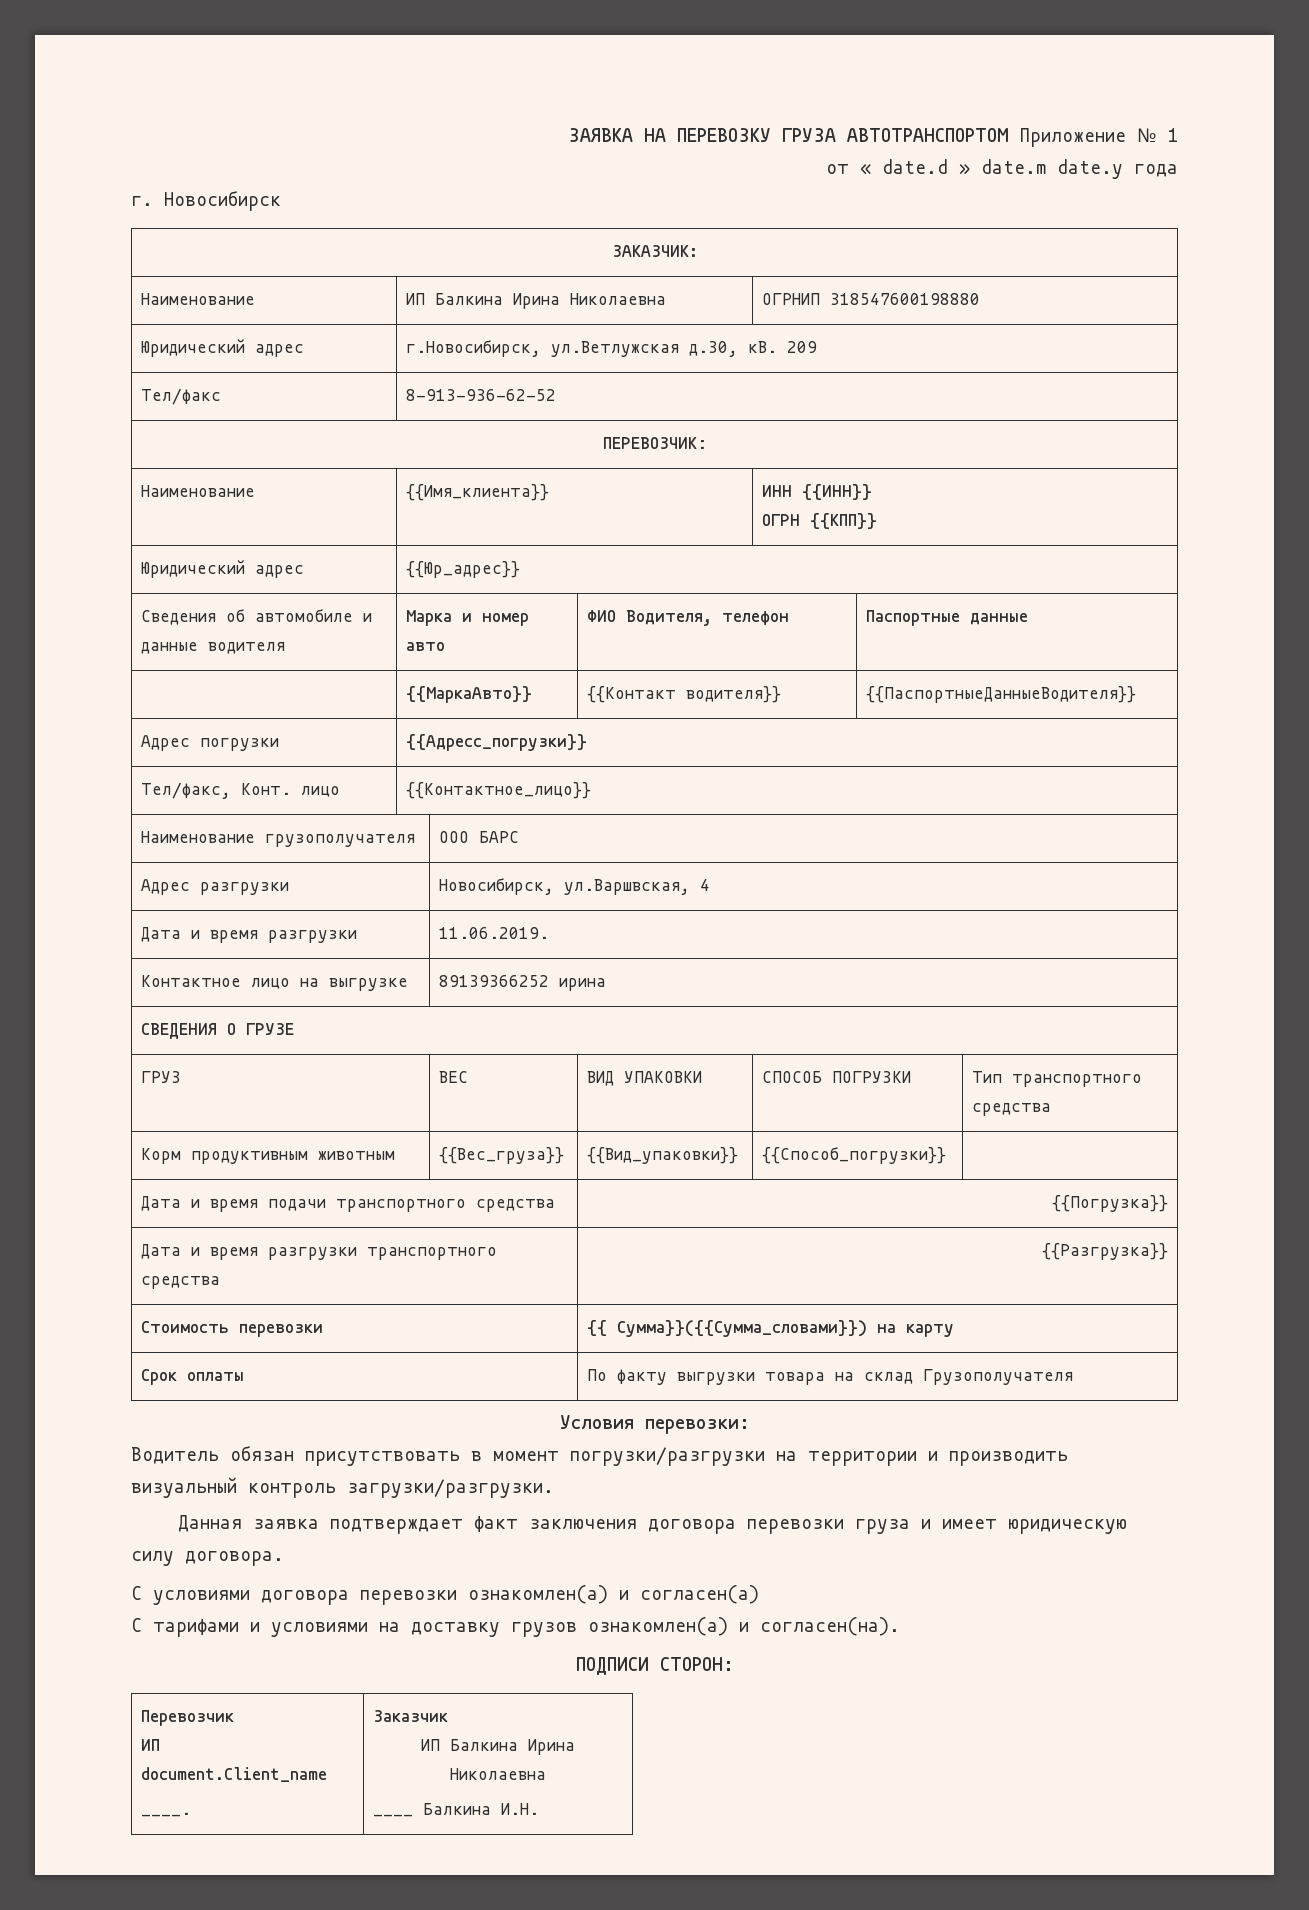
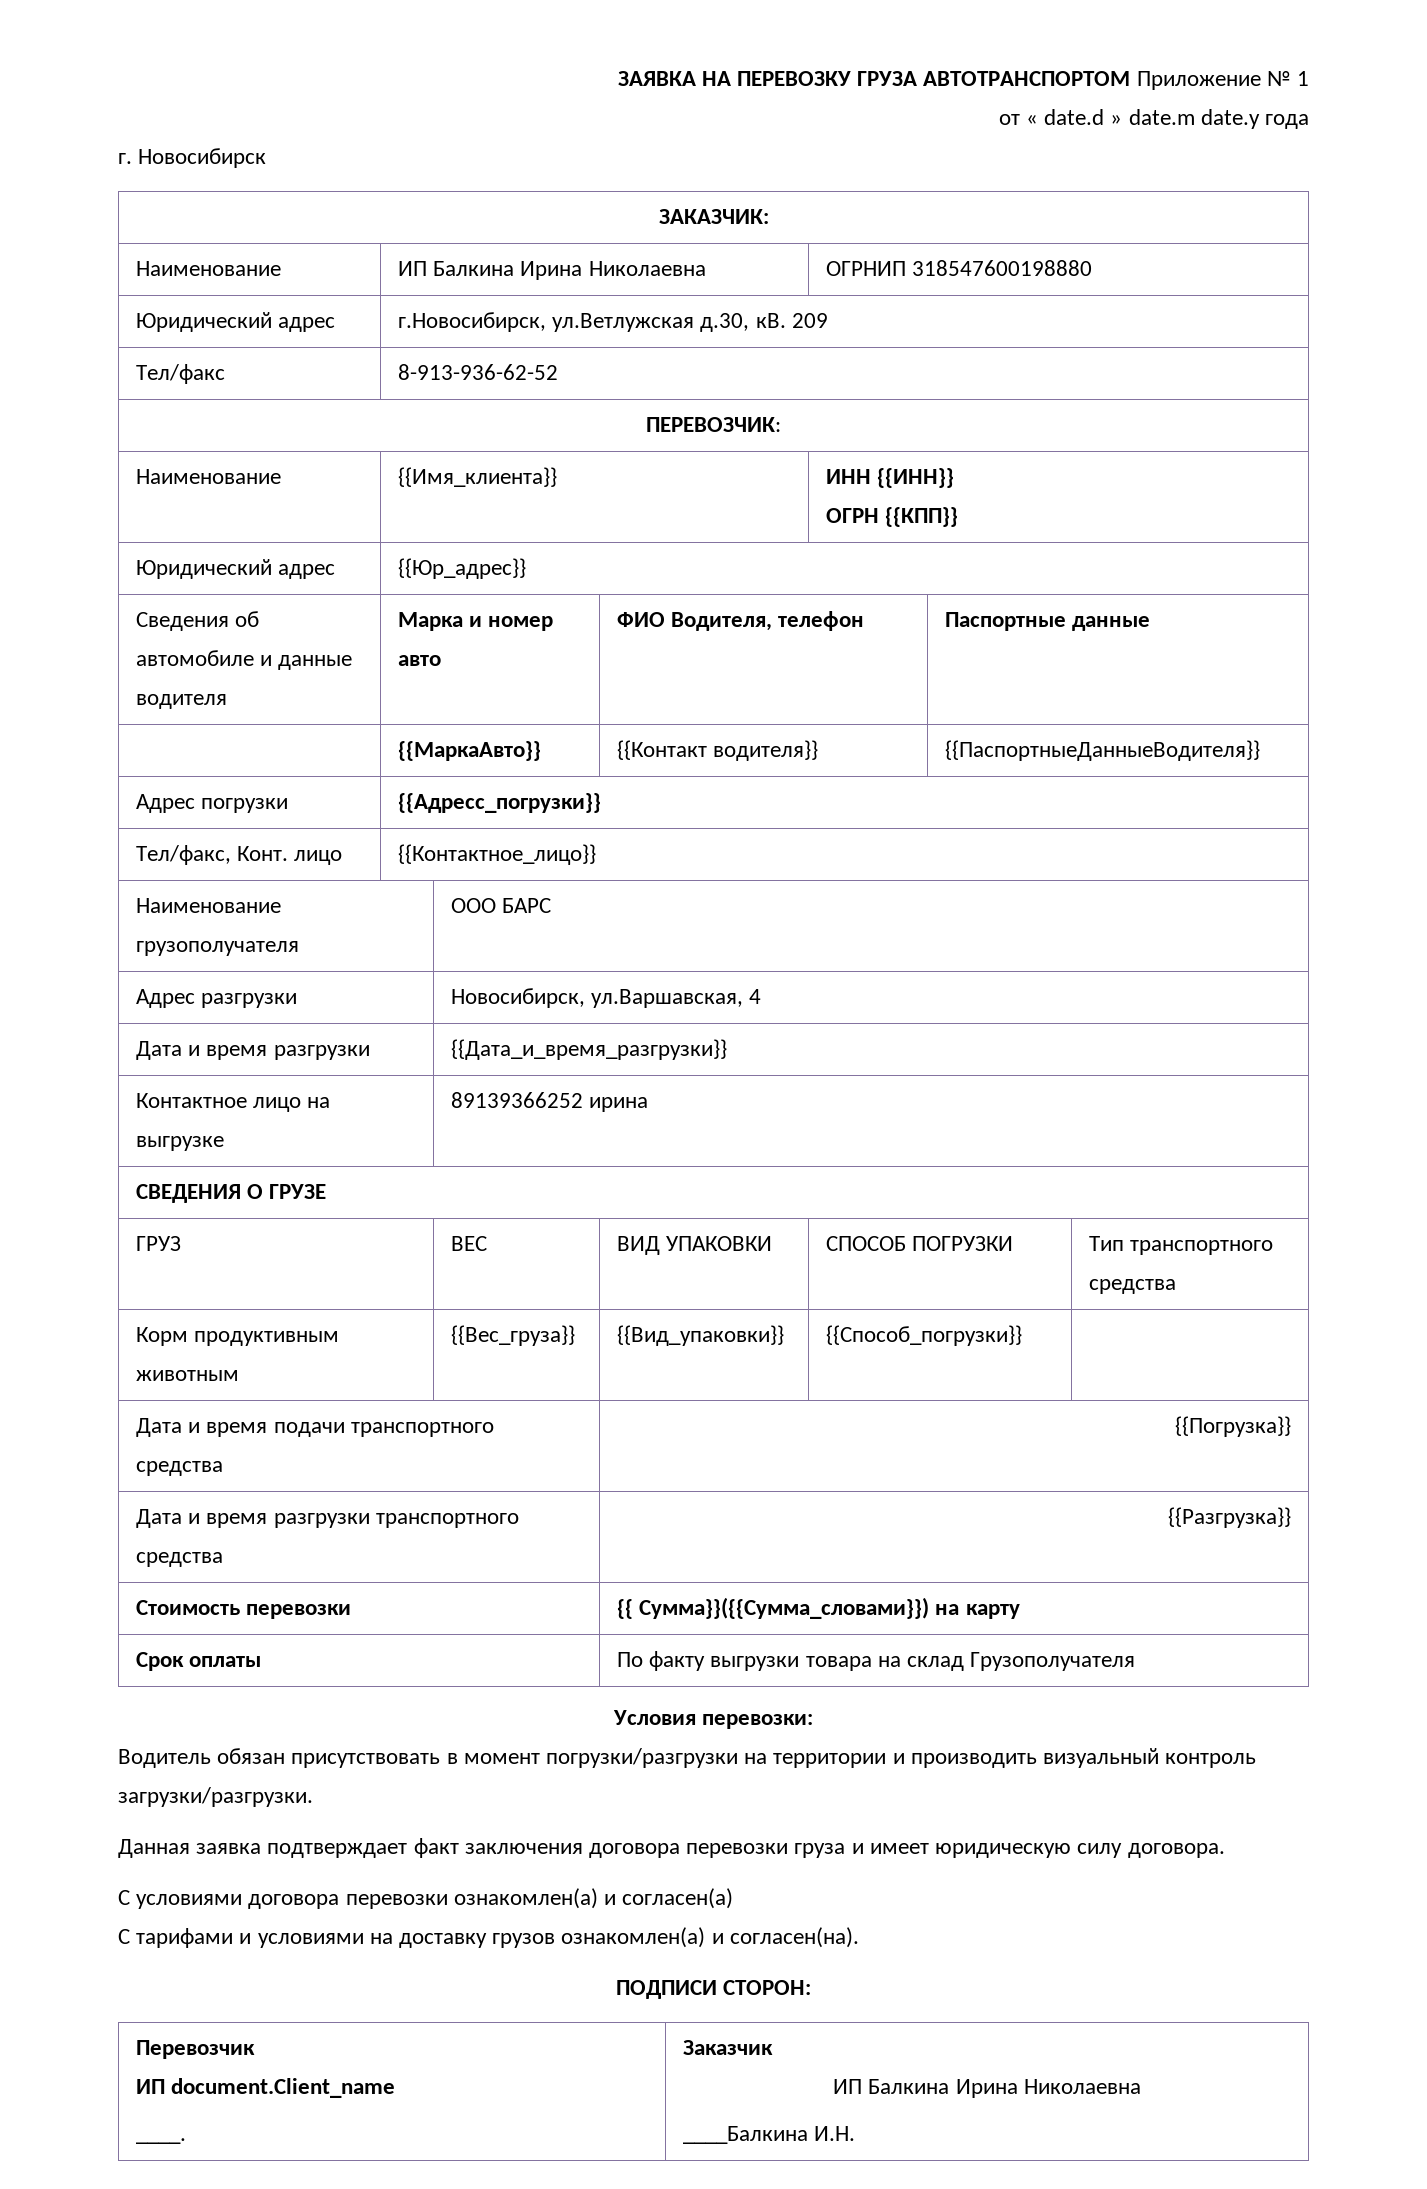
- Адрес разгрузки | Новосибирск, ул.Варшвская, 4
+ Адрес разгрузки | Новосибирск, ул.Варшавская, 4
- Дата и время разгрузки | 11.06.2019.
+ Дата и время разгрузки | {{Дата_и_время_разгрузки}}
  Перевозчик
  ИП document.Client_name
  ____. | Заказчик
  ИП Балкина Ирина Николаевна
- ____ Балкина И.Н.
+ ____Балкина И.Н.

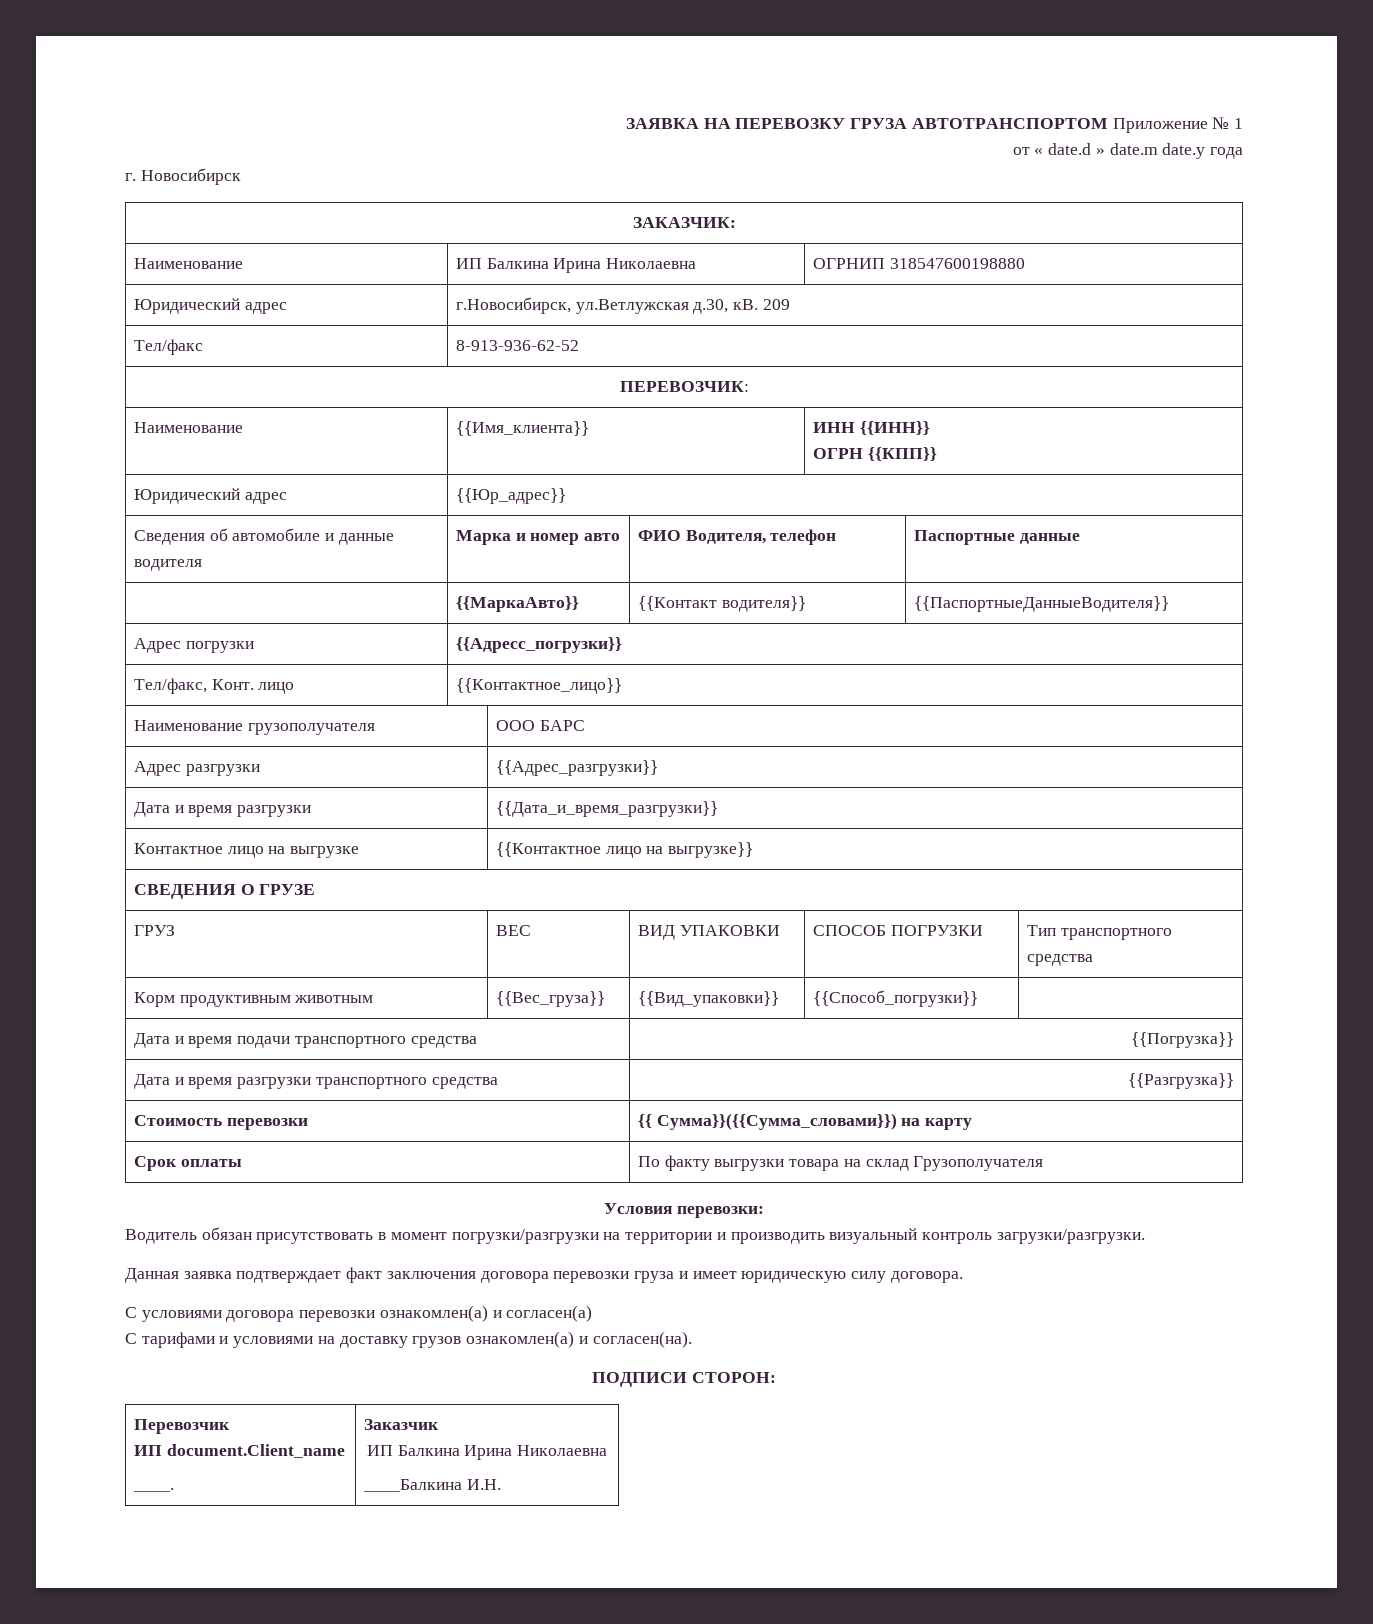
- Адрес разгрузки | Новосибирск, ул.Варшавская, 4
+ Адрес разгрузки | {{Адрес_разгрузки}}
- Контактное лицо на выгрузке | 89139366252 ирина
+ Контактное лицо на выгрузке | {{Контактное лицо на выгрузке}}

